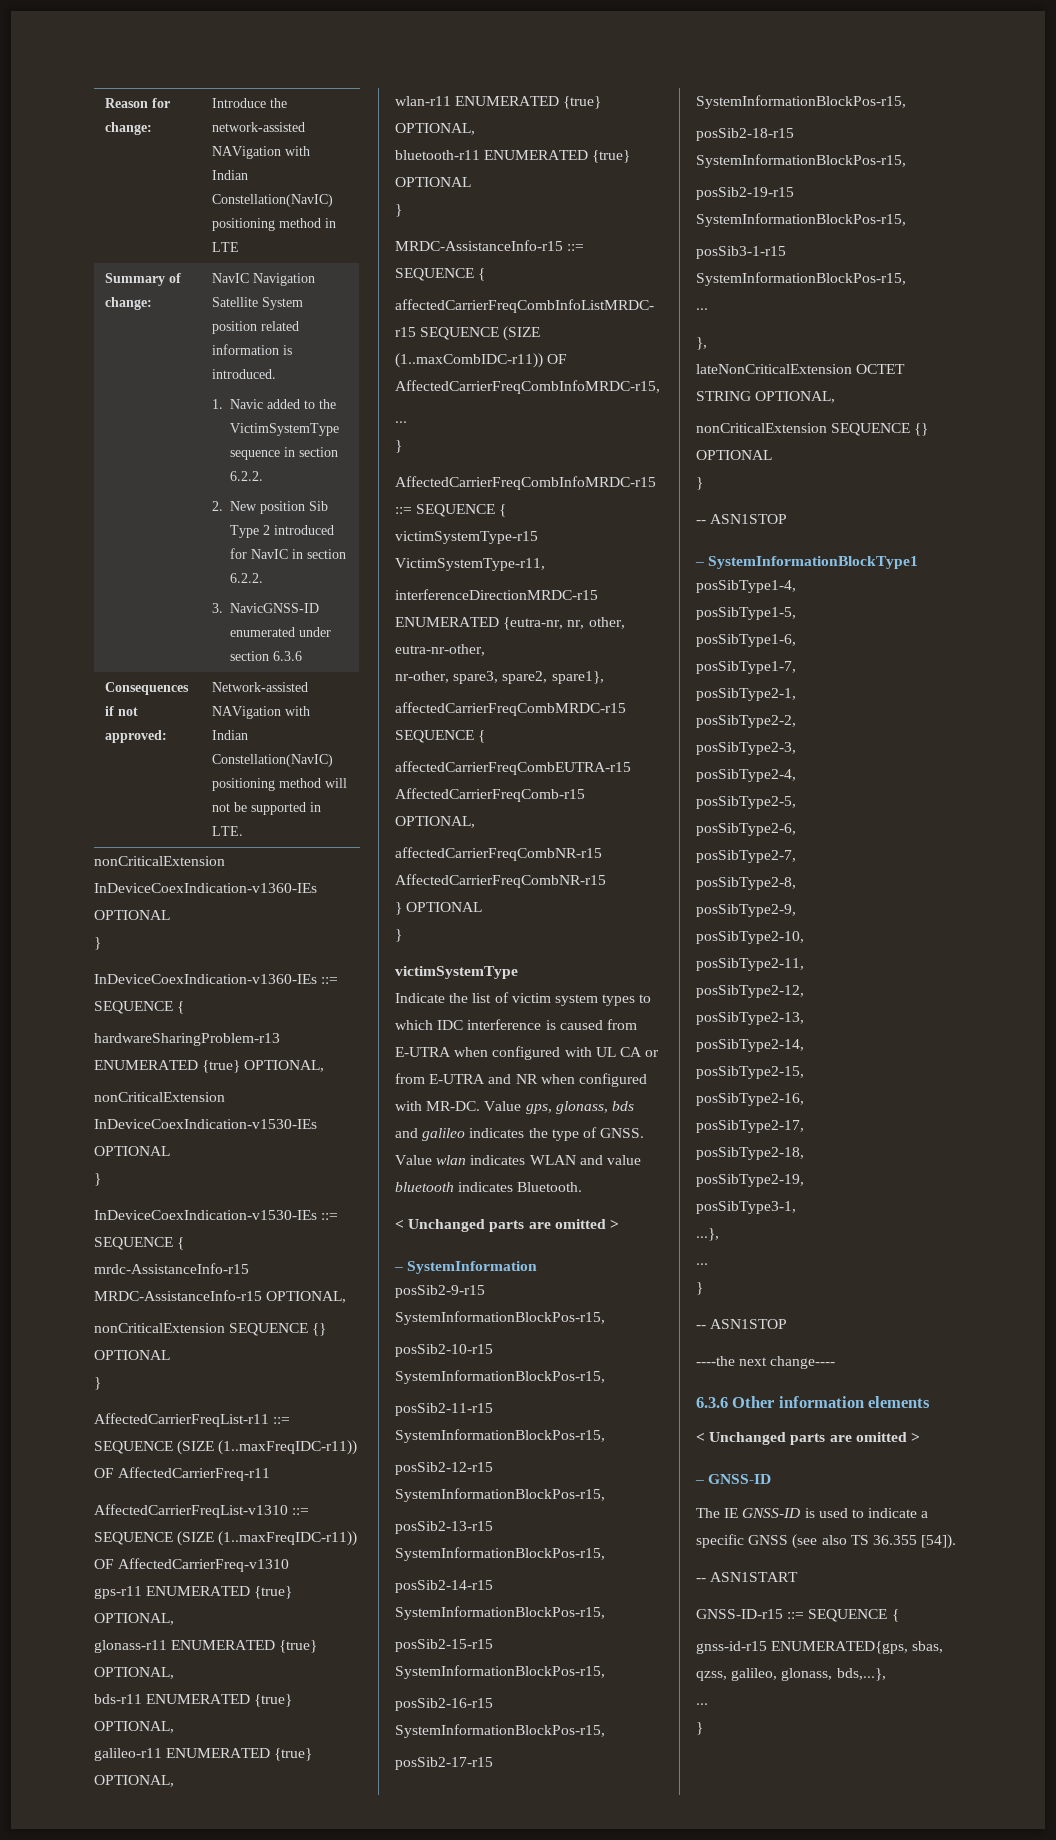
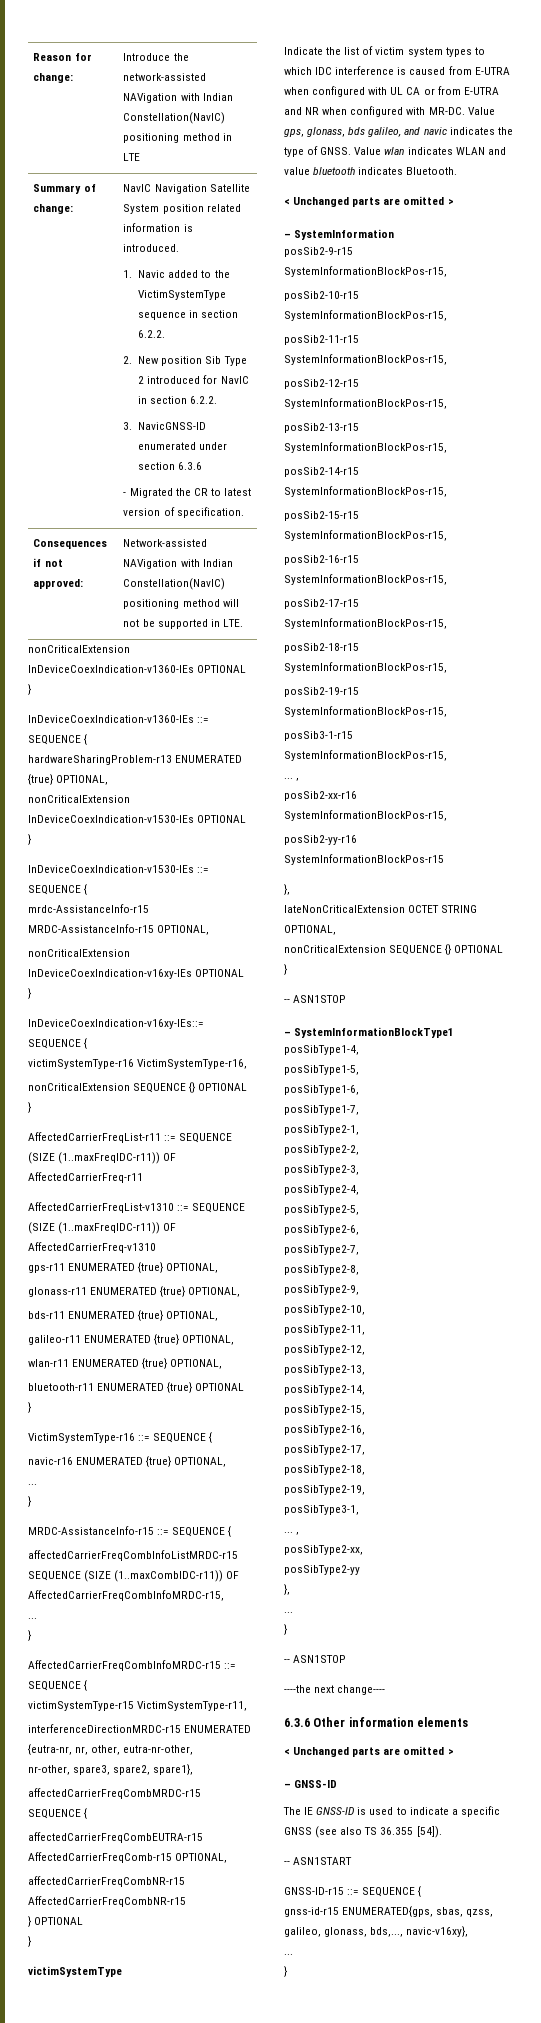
+ - Migrated the CR to latest version of specification.
+ nonCriticalExtension InDeviceCoexIndication-v16xy-IEs OPTIONAL
+ }
+ InDeviceCoexIndication-v16xy-IEs::= SEQUENCE {
+ victimSystemType-r16 VictimSystemType-r16,
+ VictimSystemType-r16 ::= SEQUENCE {
+ navic-r16 ENUMERATED {true} OPTIONAL,
+ ...
+ }
- Value gps, glonass, bds and galileo indicates the type of GNSS.
+ Value gps, glonass, bds galileo, and navic indicates the type of GNSS.
  posSib3-1-r15 SystemInformationBlockPos-r15,
- ...
+ ... ,
+ posSib2-xx-r16 SystemInformationBlockPos-r15,
+ posSib2-yy-r16 SystemInformationBlockPos-r15
  posSibType3-1,
- ...},
+ ... ,
+ posSibType2-xx,
+ posSibType2-yy
+ },
- gnss-id-r15 ENUMERATED{gps, sbas, qzss, galileo, glonass, bds,...},
+ gnss-id-r15 ENUMERATED{gps, sbas, qzss, galileo, glonass, bds,..., navic-v16xy},

